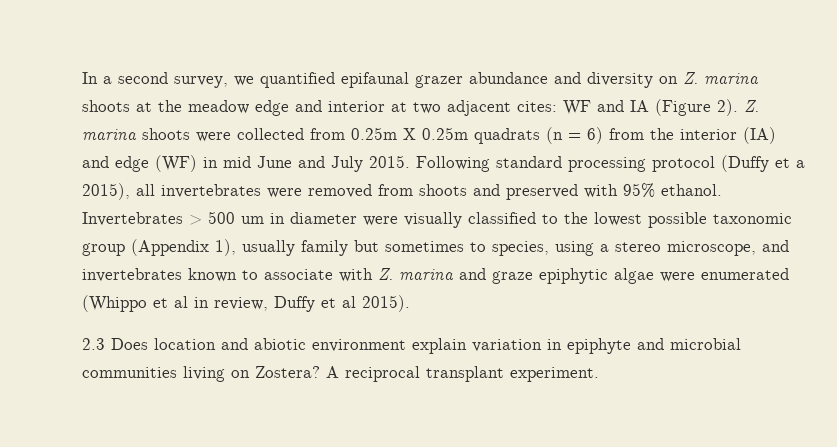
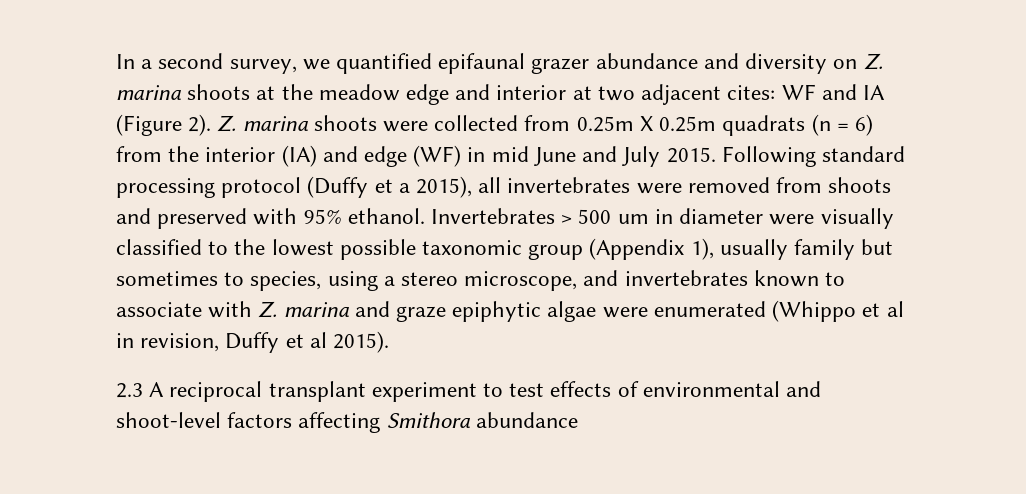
- Invertebrates > 500 um in diameter were visually classified to the lowest possible taxonomic group (Appendix 1), usually family but sometimes to species, using a stereo microscope, and invertebrates known to associate with Z. marina and graze epiphytic algae were enumerated (Whippo et al in review, Duffy et al 2015).
+ Invertebrates > 500 um in diameter were visually classified to the lowest possible taxonomic group (Appendix 1), usually family but sometimes to species, using a stereo microscope, and invertebrates known to associate with Z. marina and graze epiphytic algae were enumerated (Whippo et al in revision, Duffy et al 2015).
- 2.3 Does location and abiotic environment explain variation in epiphyte and microbial communities living on Zostera? A reciprocal transplant experiment.
+ 2.3 A reciprocal transplant experiment to test effects of environmental and shoot-level factors affecting Smithora abundance

